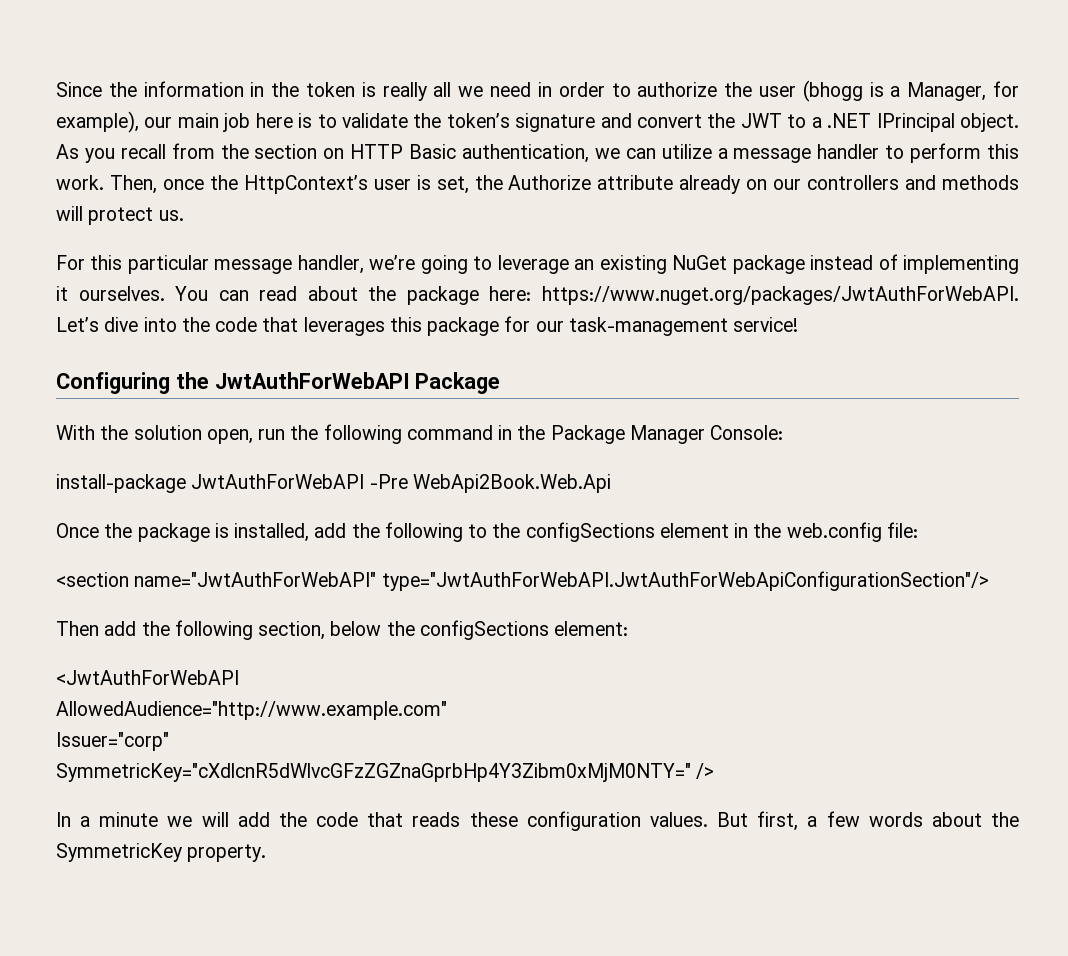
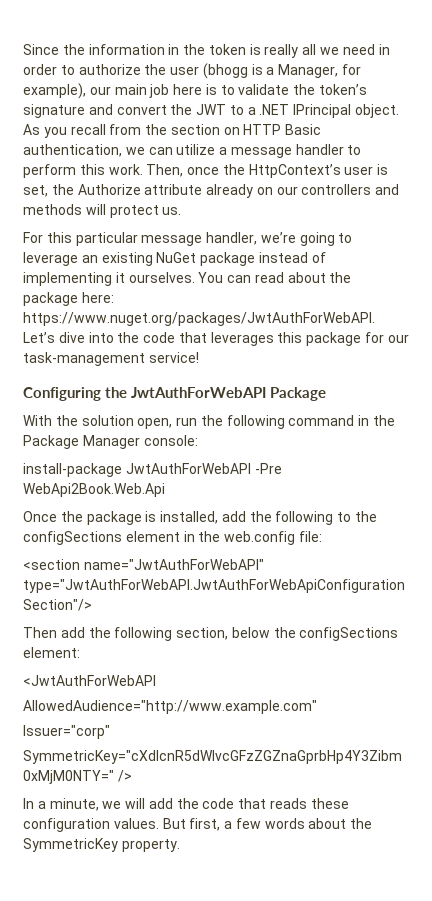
- With the solution open, run the following command in the Package Manager Console:
+ With the solution open, run the following command in the Package Manager console:
- In a minute we will add the code that reads these configuration values.
+ In a minute, we will add the code that reads these configuration values.

